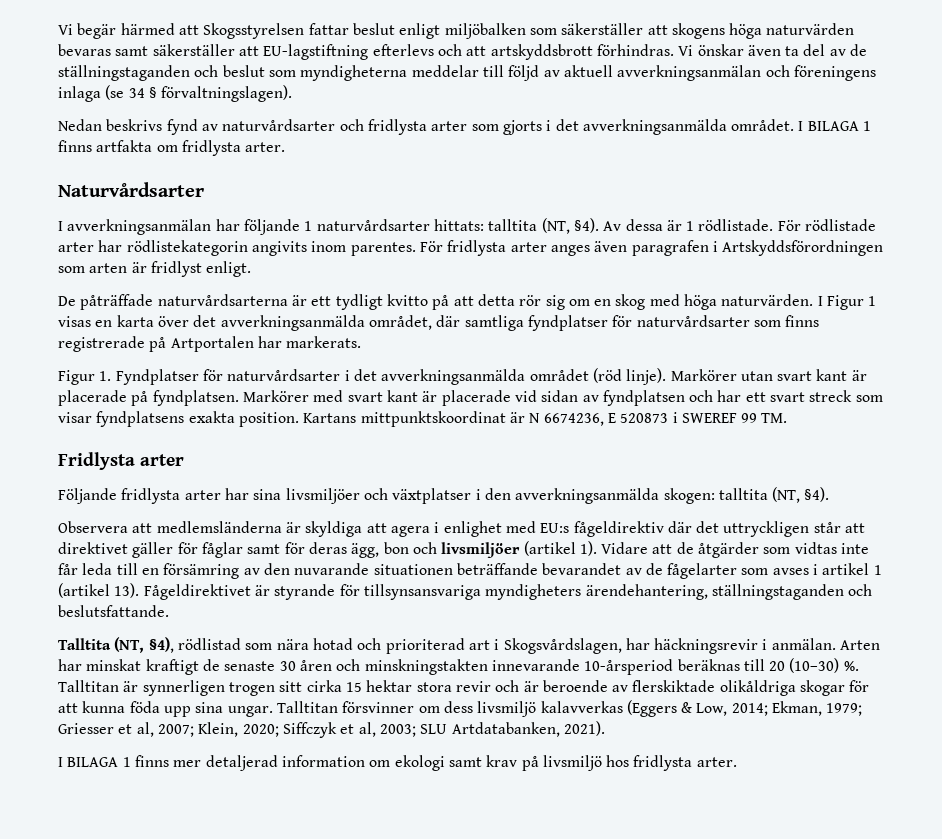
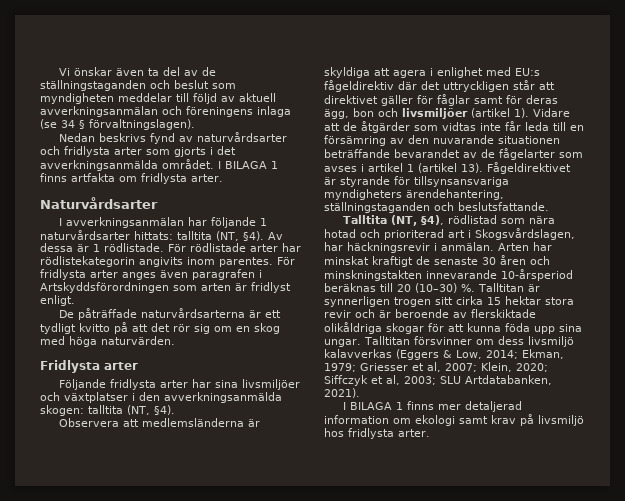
- Vi begär härmed att Skogsstyrelsen fattar beslut enligt miljöbalken som säkerställer att skogens höga naturvärden bevaras samt säkerställer att EU-lagstiftning efterlevs och att artskyddsbrott förhindras. Vi önskar även ta del av de ställningstaganden och beslut som myndigheterna meddelar till följd av aktuell avverkningsanmälan och föreningens inlaga (se 34 § förvaltningslagen).
+ Vi önskar även ta del av de ställningstaganden och beslut som myndigheten meddelar till följd av aktuell avverkningsanmälan och föreningens inlaga (se 34 § förvaltningslagen).
- De påträffade naturvårdsarterna är ett tydligt kvitto på att detta rör sig om en skog med höga naturvärden. I Figur 1 visas en karta över det avverkningsanmälda området, där samtliga fyndplatser för naturvårdsarter som finns registrerade på Artportalen har markerats.
- Figur 1. Fyndplatser för naturvårdsarter i det avverkningsanmälda området (röd linje). Markörer utan svart kant är placerade på fyndplatsen. Markörer med svart kant är placerade vid sidan av fyndplatsen och har ett svart streck som visar fyndplatsens exakta position. Kartans mittpunktskoordinat är N 6674236, E 520873 i SWEREF 99 TM.
+ De påträffade naturvårdsarterna är ett tydligt kvitto på att det rör sig om en skog med höga naturvärden.

